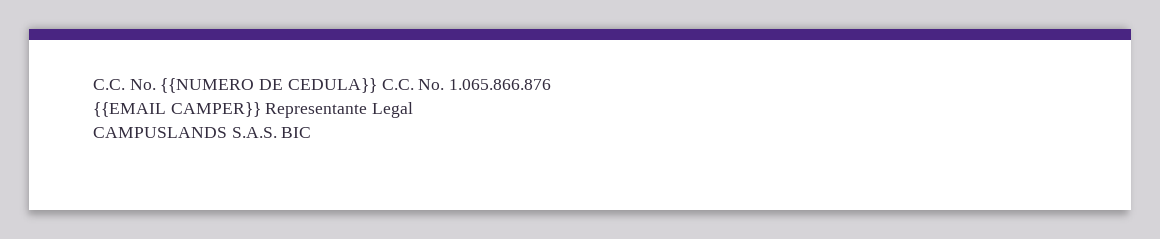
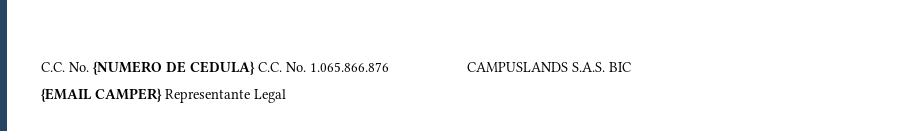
- C.C. No. {{NUMERO DE CEDULA}} C.C. No. 1.065.866.876
+ C.C. No. {NUMERO DE CEDULA} C.C. No. 1.065.866.876
- {{EMAIL CAMPER}} Representante Legal
+ {EMAIL CAMPER} Representante Legal

